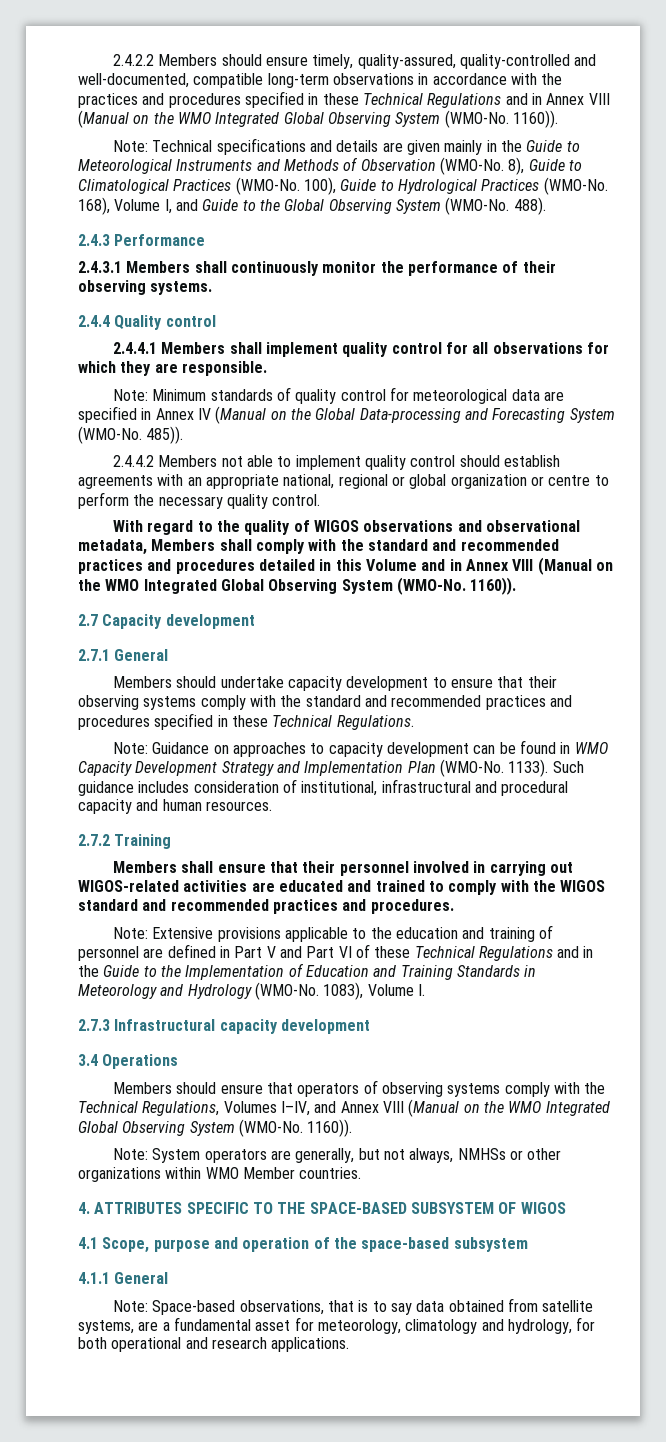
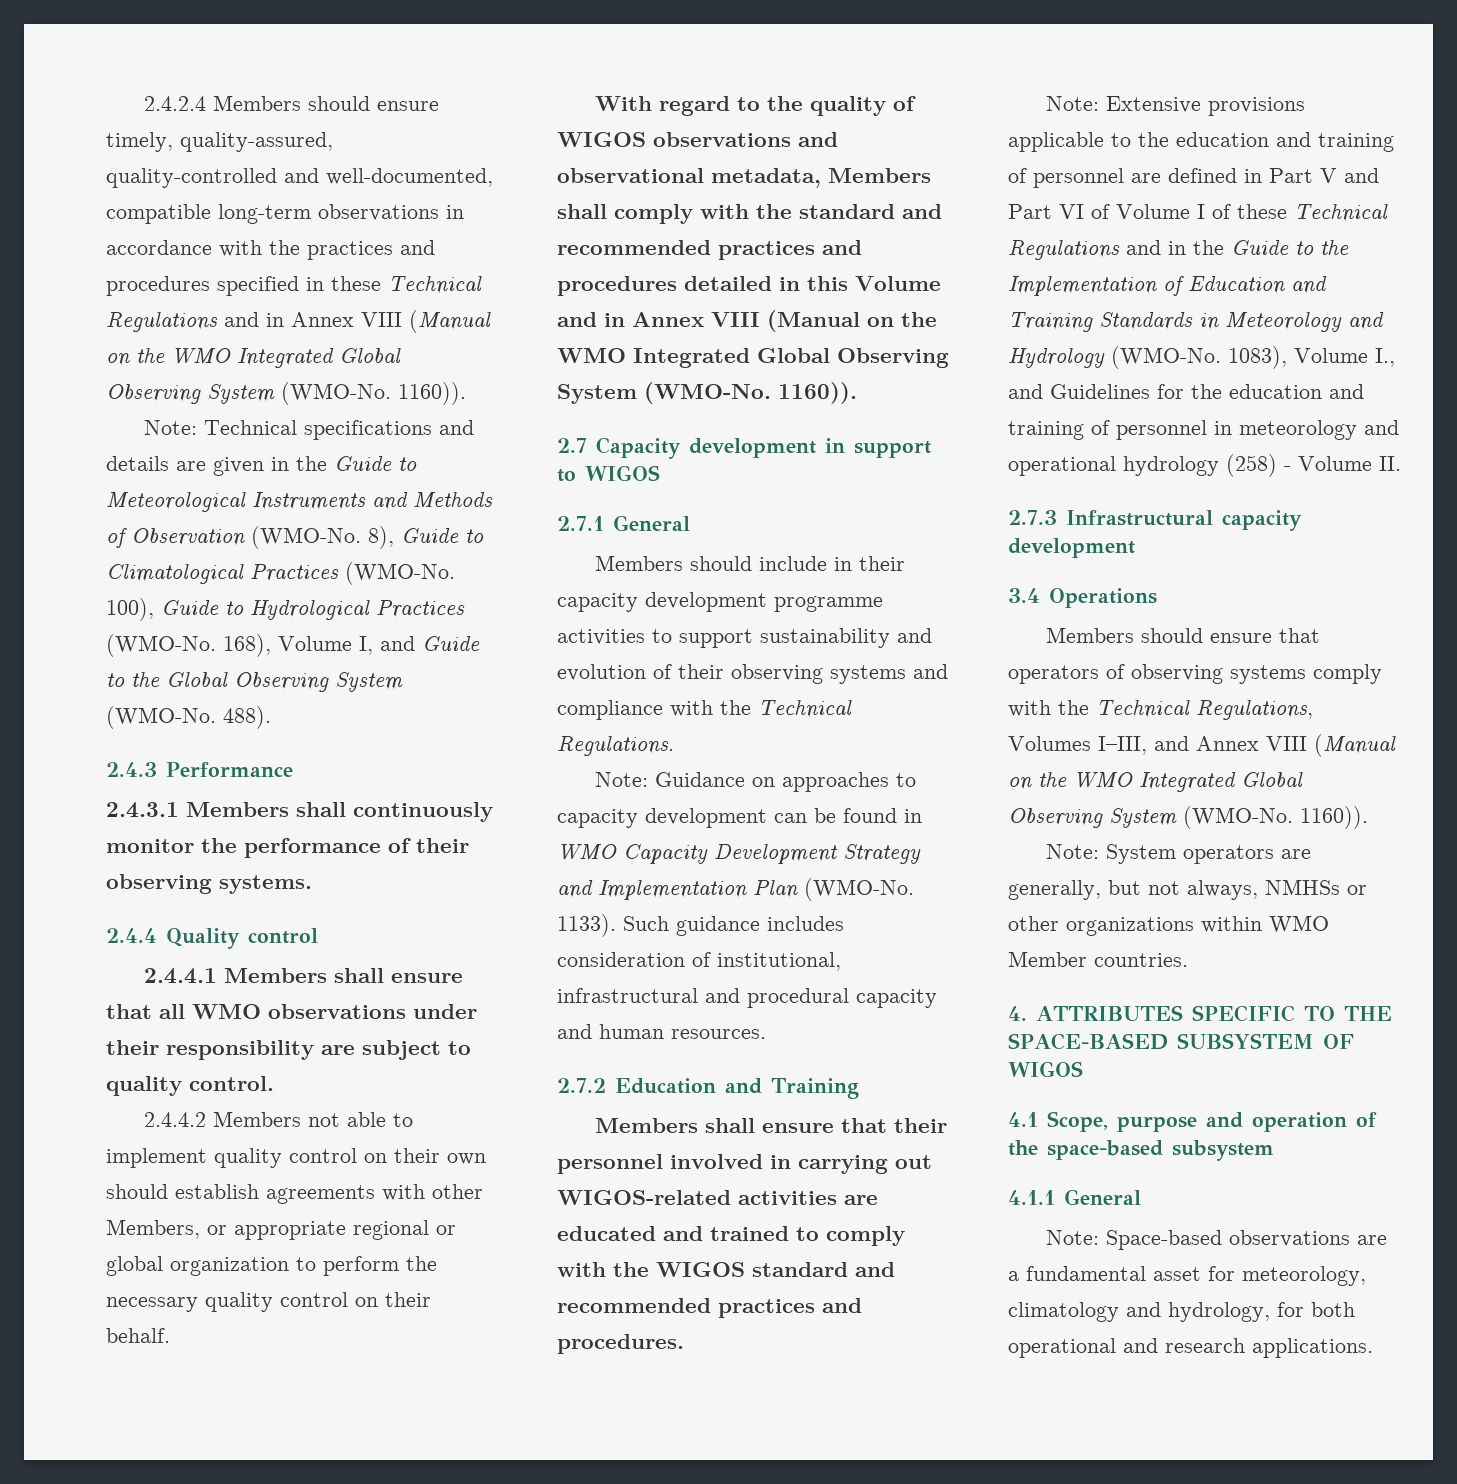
- 2.4.2.2 Members should ensure timely, quality-assured, quality-controlled and well-documented, compatible long-term observations in accordance with the practices and procedures specified in these Technical Regulations and in Annex VIII (Manual on the WMO Integrated Global Observing System (WMO-No.
+ 2.4.2.4 Members should ensure timely, quality-assured, quality-controlled and well-documented, compatible long-term observations in accordance with the practices and procedures specified in these Technical Regulations and in Annex VIII (Manual on the WMO Integrated Global Observing System (WMO-No.
- Note: Technical specifications and details are given mainly in the Guide to Meteorological Instruments and Methods of Observation (WMO-No.
+ Note: Technical specifications and details are given in the Guide to Meteorological Instruments and Methods of Observation (WMO-No.
- 2.4.4.1 Members shall implement quality control for all observations for which they are responsible.
- Note: Minimum standards of quality control for meteorological data are specified in Annex IV (Manual on the Global Data-processing and Forecasting System (WMO-No. 485)).
+ 2.4.4.1 Members shall ensure that all WMO observations under their responsibility are subject to quality control.
- 2.4.4.2 Members not able to implement quality control should establish agreements with an appropriate national, regional or global organization or centre to perform the necessary quality control.
+ 2.4.4.2 Members not able to implement quality control on their own should establish agreements with other Members, or appropriate regional or global organization to perform the necessary quality control on their behalf.
- 2.7 Capacity development
+ 2.7 Capacity development in support to WIGOS
- Members should undertake capacity development to ensure that their observing systems comply with the standard and recommended practices and procedures specified in these Technical Regulations.
+ Members should include in their capacity development programme activities to support sustainability and evolution of their observing systems and compliance with the Technical Regulations.
- 2.7.2 Training
+ 2.7.2 Education and Training
- Note: Extensive provisions applicable to the education and training of personnel are defined in Part V and Part VI of these Technical Regulations and in the Guide to the Implementation of Education and Training Standards in Meteorology and Hydrology (WMO-No.
+ Note: Extensive provisions applicable to the education and training of personnel are defined in Part V and Part VI of Volume I of these Technical Regulations and in the Guide to the Implementation of Education and Training Standards in Meteorology and Hydrology (WMO-No.
- 1083), Volume I.
+ 1083), Volume I., and Guidelines for the education and training of personnel in meteorology and operational hydrology (258) - Volume II.
- Members should ensure that operators of observing systems comply with the Technical Regulations, Volumes I–IV, and Annex VIII (Manual on the WMO Integrated Global Observing System (WMO-No.
+ Members should ensure that operators of observing systems comply with the Technical Regulations, Volumes I–III, and Annex VIII (Manual on the WMO Integrated Global Observing System (WMO-No.
- Note: Space-based observations, that is to say data obtained from satellite systems, are a fundamental asset for meteorology, climatology and hydrology, for both operational and research applications.
+ Note: Space-based observations are a fundamental asset for meteorology, climatology and hydrology, for both operational and research applications.

